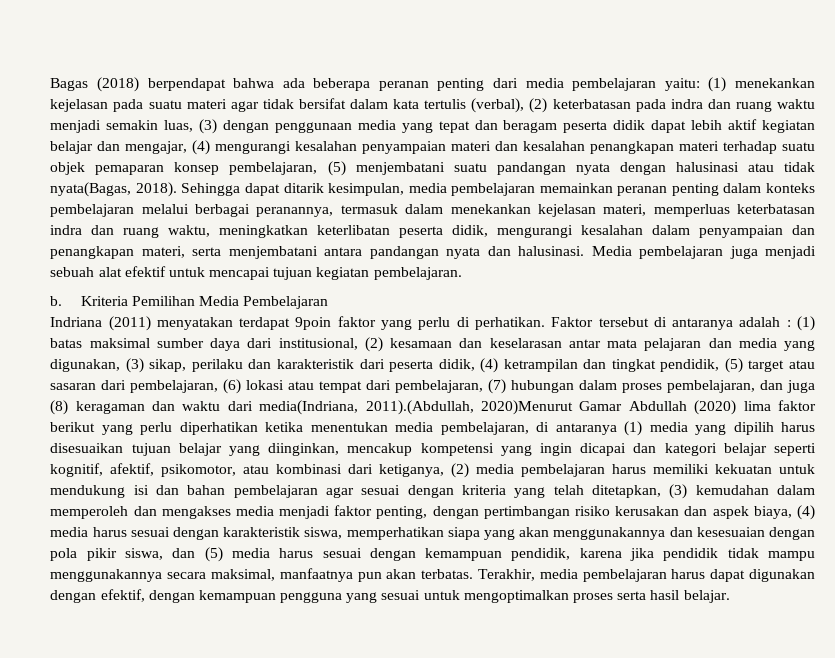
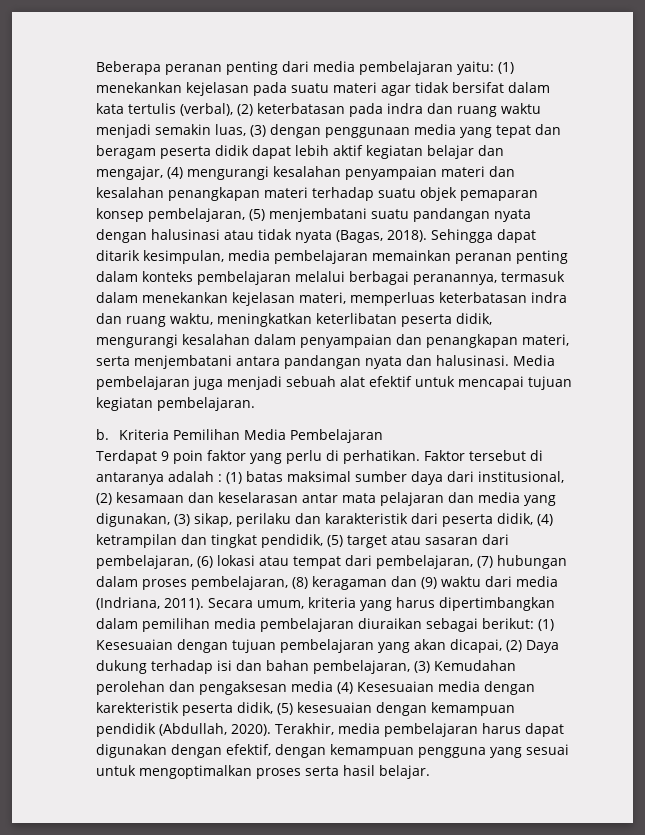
- Bagas (2018) berpendapat bahwa ada beberapa peranan penting dari media pembelajaran yaitu:
+ Beberapa peranan penting dari media pembelajaran yaitu:
- (1) menekankan kejelasan pada suatu materi agar tidak bersifat dalam kata tertulis (verbal), (2) keterbatasan pada indra dan ruang waktu menjadi semakin luas, (3) dengan penggunaan media yang tepat dan beragam peserta didik dapat lebih aktif kegiatan belajar dan mengajar, (4) mengurangi kesalahan penyampaian materi dan kesalahan penangkapan materi terhadap suatu objek pemaparan konsep pembelajaran, (5) menjembatani suatu pandangan nyata dengan halusinasi atau tidak nyata(Bagas, 2018).
+ (1) menekankan kejelasan pada suatu materi agar tidak bersifat dalam kata tertulis (verbal), (2) keterbatasan pada indra dan ruang waktu menjadi semakin luas, (3) dengan penggunaan media yang tepat dan beragam peserta didik dapat lebih aktif kegiatan belajar dan mengajar, (4) mengurangi kesalahan penyampaian materi dan kesalahan penangkapan materi terhadap suatu objek pemaparan konsep pembelajaran, (5) menjembatani suatu pandangan nyata dengan halusinasi atau tidak nyata (Bagas, 2018).
- Indriana (2011) menyatakan terdapat 9poin faktor yang perlu di perhatikan.
+ Terdapat 9 poin faktor yang perlu di perhatikan.
- Faktor tersebut di antaranya adalah : (1) batas maksimal sumber daya dari institusional, (2) kesamaan dan keselarasan antar mata pelajaran dan media yang digunakan, (3) sikap, perilaku dan karakteristik dari peserta didik, (4) ketrampilan dan tingkat pendidik, (5) target atau sasaran dari pembelajaran, (6) lokasi atau tempat dari pembelajaran, (7) hubungan dalam proses pembelajaran, dan juga (8) keragaman dan waktu dari media(Indriana, 2011).(Abdullah, 2020)Menurut Gamar Abdullah (2020) lima faktor berikut yang perlu diperhatikan ketika menentukan media pembelajaran, di antaranya (1) media yang dipilih harus disesuaikan tujuan belajar yang diinginkan, mencakup kompetensi yang ingin dicapai dan kategori belajar seperti kognitif, afektif, psikomotor, atau kombinasi dari ketiganya, (2) media pembelajaran harus memiliki kekuatan untuk mendukung isi dan bahan pembelajaran agar sesuai dengan kriteria yang telah ditetapkan, (3) kemudahan dalam memperoleh dan mengakses media menjadi faktor penting, dengan pertimbangan risiko kerusakan dan aspek biaya, (4) media harus sesuai dengan karakteristik siswa, memperhatikan siapa yang akan menggunakannya dan kesesuaian dengan pola pikir siswa, dan (5) media harus sesuai dengan kemampuan pendidik, karena jika pendidik tidak mampu menggunakannya secara maksimal, manfaatnya pun akan terbatas.
+ Faktor tersebut di antaranya adalah : (1) batas maksimal sumber daya dari institusional, (2) kesamaan dan keselarasan antar mata pelajaran dan media yang digunakan, (3) sikap, perilaku dan karakteristik dari peserta didik, (4) ketrampilan dan tingkat pendidik, (5) target atau sasaran dari pembelajaran, (6) lokasi atau tempat dari pembelajaran, (7) hubungan dalam proses pembelajaran, (8) keragaman dan (9) waktu dari media (Indriana, 2011). Secara umum, kriteria yang harus dipertimbangkan dalam pemilihan media pembelajaran diuraikan sebagai berikut: (1) Kesesuaian dengan tujuan pembelajaran yang akan dicapai, (2) Daya dukung terhadap isi dan bahan pembelajaran, (3) Kemudahan perolehan dan pengaksesan media (4) Kesesuaian media dengan karekteristik peserta didik, (5) kesesuaian dengan kemampuan pendidik (Abdullah, 2020).

